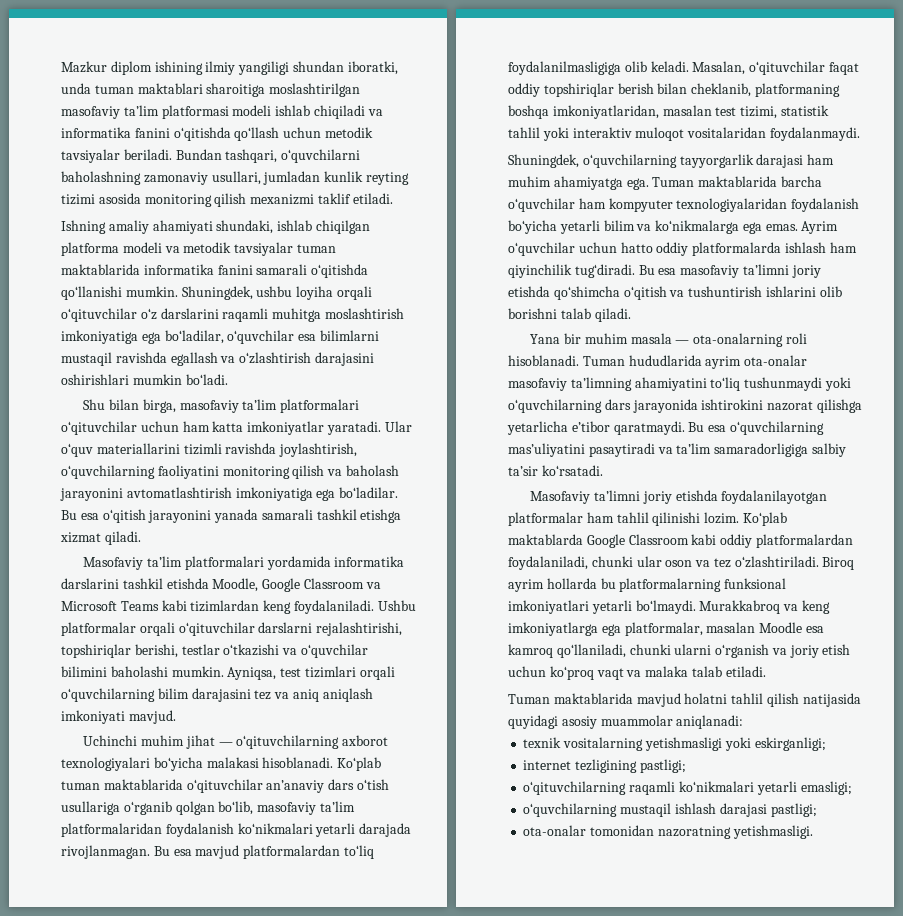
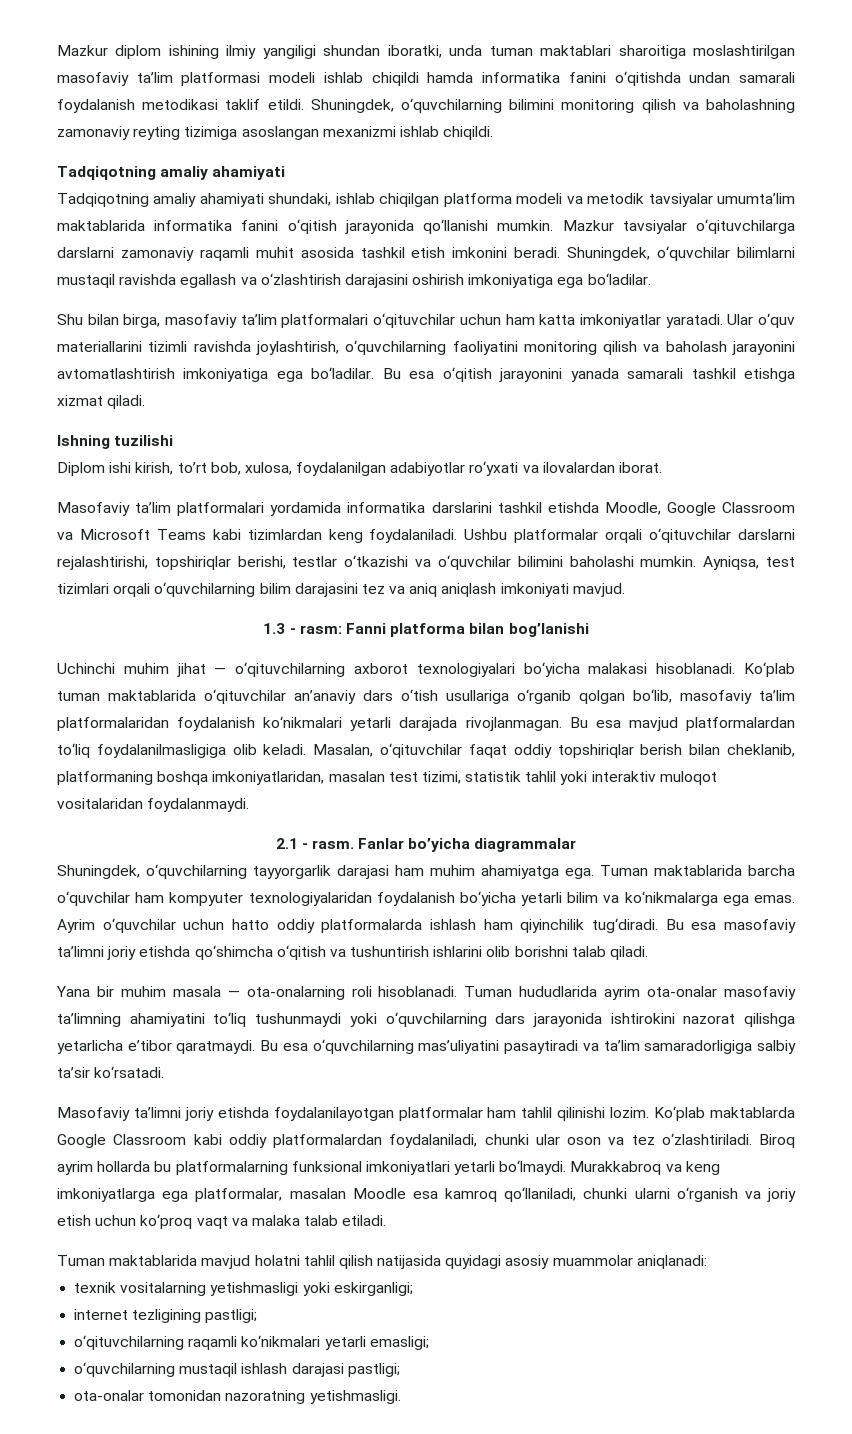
- Mazkur diplom ishining ilmiy yangiligi shundan iboratki, unda tuman maktablari sharoitiga moslashtirilgan masofaviy ta’lim platformasi modeli ishlab chiqiladi va informatika fanini o‘qitishda qo‘llash uchun metodik tavsiyalar beriladi. Bundan tashqari, o‘quvchilarni baholashning zamonaviy usullari, jumladan kunlik reyting tizimi asosida monitoring qilish mexanizmi taklif etiladi.
- Ishning amaliy ahamiyati shundaki, ishlab chiqilgan platforma modeli va metodik tavsiyalar tuman maktablarida informatika fanini samarali o‘qitishda qo‘llanishi mumkin. Shuningdek, ushbu loyiha orqali o‘qituvchilar o‘z darslarini raqamli muhitga moslashtirish imkoniyatiga ega bo‘ladilar, o‘quvchilar esa bilimlarni mustaqil ravishda egallash va o‘zlashtirish darajasini oshirishlari mumkin bo‘ladi.
+ Mazkur diplom ishining ilmiy yangiligi shundan iboratki, unda tuman maktablari sharoitiga moslashtirilgan masofaviy ta’lim platformasi modeli ishlab chiqildi hamda informatika fanini o‘qitishda undan samarali foydalanish metodikasi taklif etildi. Shuningdek, o‘quvchilarning bilimini monitoring qilish va baholashning zamonaviy reyting tizimiga asoslangan mexanizmi ishlab chiqildi.
+ Tadqiqotning amaliy ahamiyati
+ Tadqiqotning amaliy ahamiyati shundaki, ishlab chiqilgan platforma modeli va metodik tavsiyalar umumta’lim maktablarida informatika fanini o‘qitish jarayonida qo‘llanishi mumkin. Mazkur tavsiyalar o‘qituvchilarga darslarni zamonaviy raqamli muhit asosida tashkil etish imkonini beradi. Shuningdek, o‘quvchilar bilimlarni mustaqil ravishda egallash va o‘zlashtirish darajasini oshirish imkoniyatiga ega bo‘ladilar.
+ Ishning tuzilishi
+ Diplom ishi kirish, to’rt bob, xulosa, foydalanilgan adabiyotlar ro‘yxati va ilovalardan iborat.
+ 1.3 - rasm: Fanni platforma bilan bog’lanishi
+ 2.1 - rasm. Fanlar bo’yicha diagrammalar

